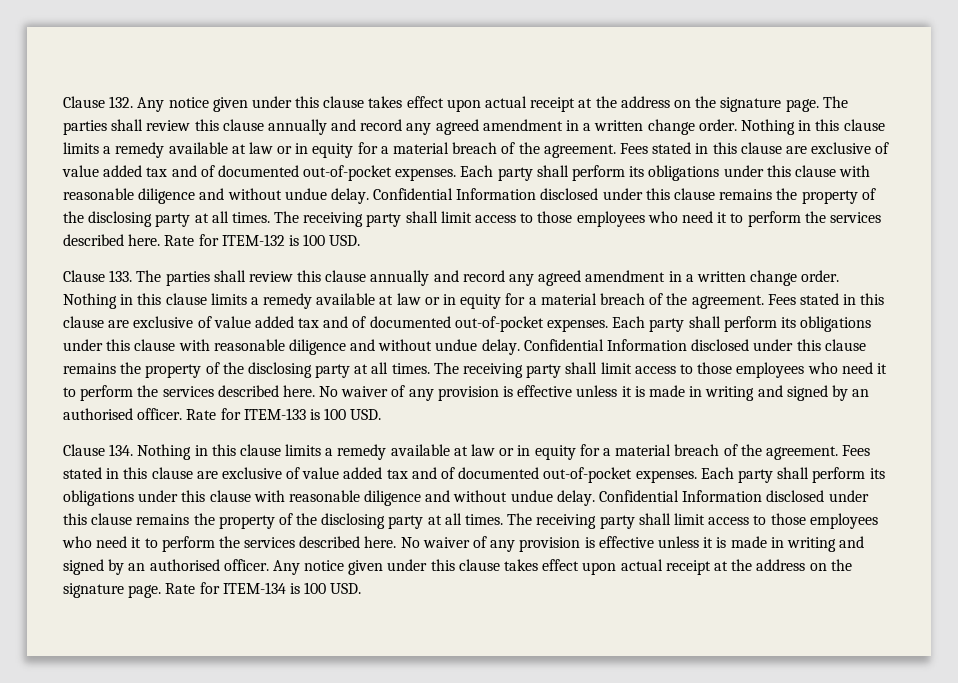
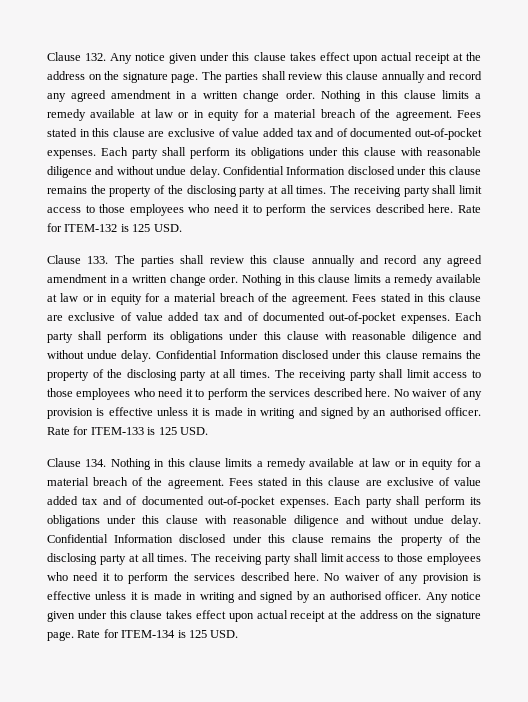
- Rate for ITEM-132 is 100 USD.
+ Rate for ITEM-132 is 125 USD.
- Rate for ITEM-133 is 100 USD.
+ Rate for ITEM-133 is 125 USD.
- Rate for ITEM-134 is 100 USD.
+ Rate for ITEM-134 is 125 USD.

